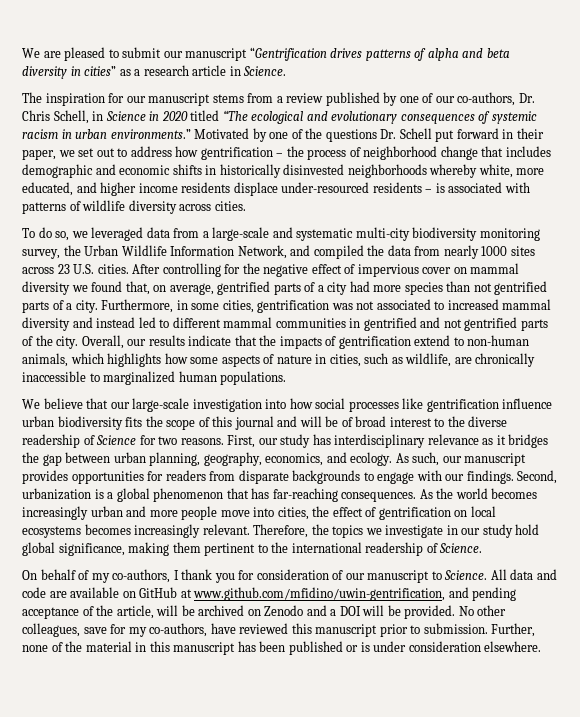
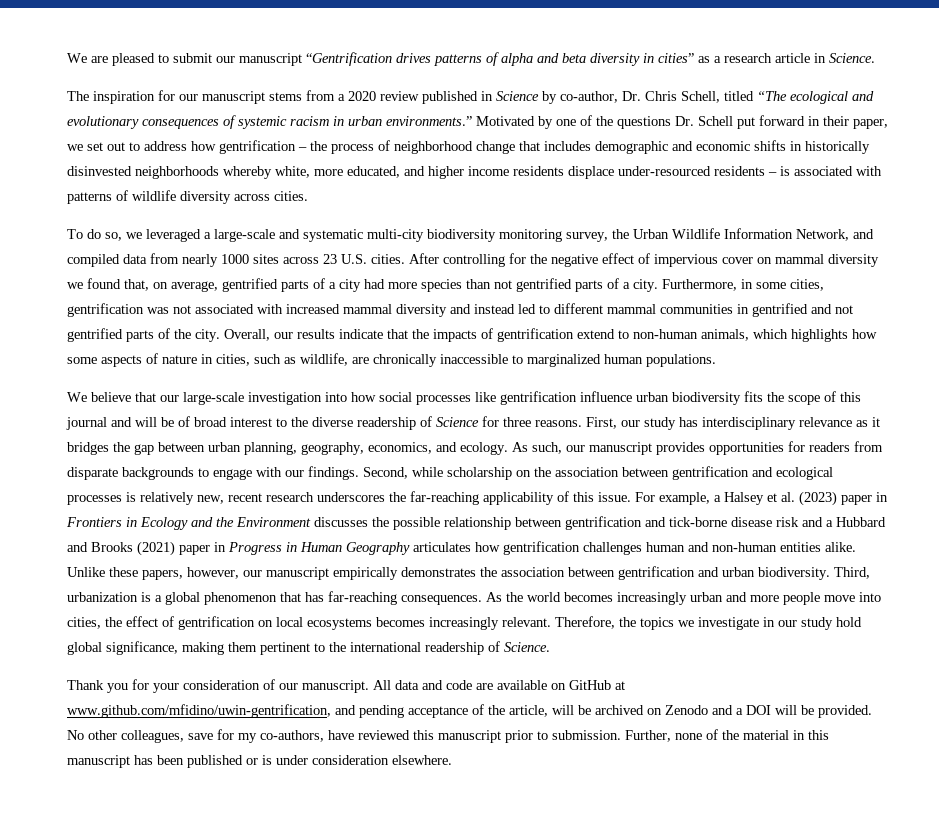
- The inspiration for our manuscript stems from a review published by one of our co-authors, Dr. Chris Schell, in Science in 2020 titled “The ecological and evolutionary consequences of systemic racism in urban environments.”
+ The inspiration for our manuscript stems from a 2020 review published in Science by co-author, Dr. Chris Schell, titled “The ecological and evolutionary consequences of systemic racism in urban environments.”
- To do so, we leveraged data from a large-scale and systematic multi-city biodiversity monitoring survey, the Urban Wildlife Information Network, and compiled the data from nearly 1000 sites across 23 U.S. cities.
+ To do so, we leveraged a large-scale and systematic multi-city biodiversity monitoring survey, the Urban Wildlife Information Network, and compiled data from nearly 1000 sites across 23 U.S. cities.
- Furthermore, in some cities, gentrification was not associated to increased mammal diversity and instead led to different mammal communities in gentrified and not gentrified parts of the city.
+ Furthermore, in some cities, gentrification was not associated with increased mammal diversity and instead led to different mammal communities in gentrified and not gentrified parts of the city.
- We believe that our large-scale investigation into how social processes like gentrification influence urban biodiversity fits the scope of this journal and will be of broad interest to the diverse readership of Science for two reasons.
+ We believe that our large-scale investigation into how social processes like gentrification influence urban biodiversity fits the scope of this journal and will be of broad interest to the diverse readership of Science for three reasons.
- Second, urbanization is a global phenomenon that has far-reaching consequences.
+ Second, while scholarship on the association between gentrification and ecological processes is relatively new, recent research underscores the far-reaching applicability of this issue. For example, a Halsey et al. (2023) paper in Frontiers in Ecology and the Environment discusses the possible relationship between gentrification and tick-borne disease risk and a Hubbard and Brooks (2021) paper in Progress in Human Geography articulates how gentrification challenges human and non-human entities alike. Unlike these papers, however, our manuscript empirically demonstrates the association between gentrification and urban biodiversity. Third, urbanization is a global phenomenon that has far-reaching consequences.
- On behalf of my co-authors, I thank you for consideration of our manuscript to Science.
+ Thank you for your consideration of our manuscript.

